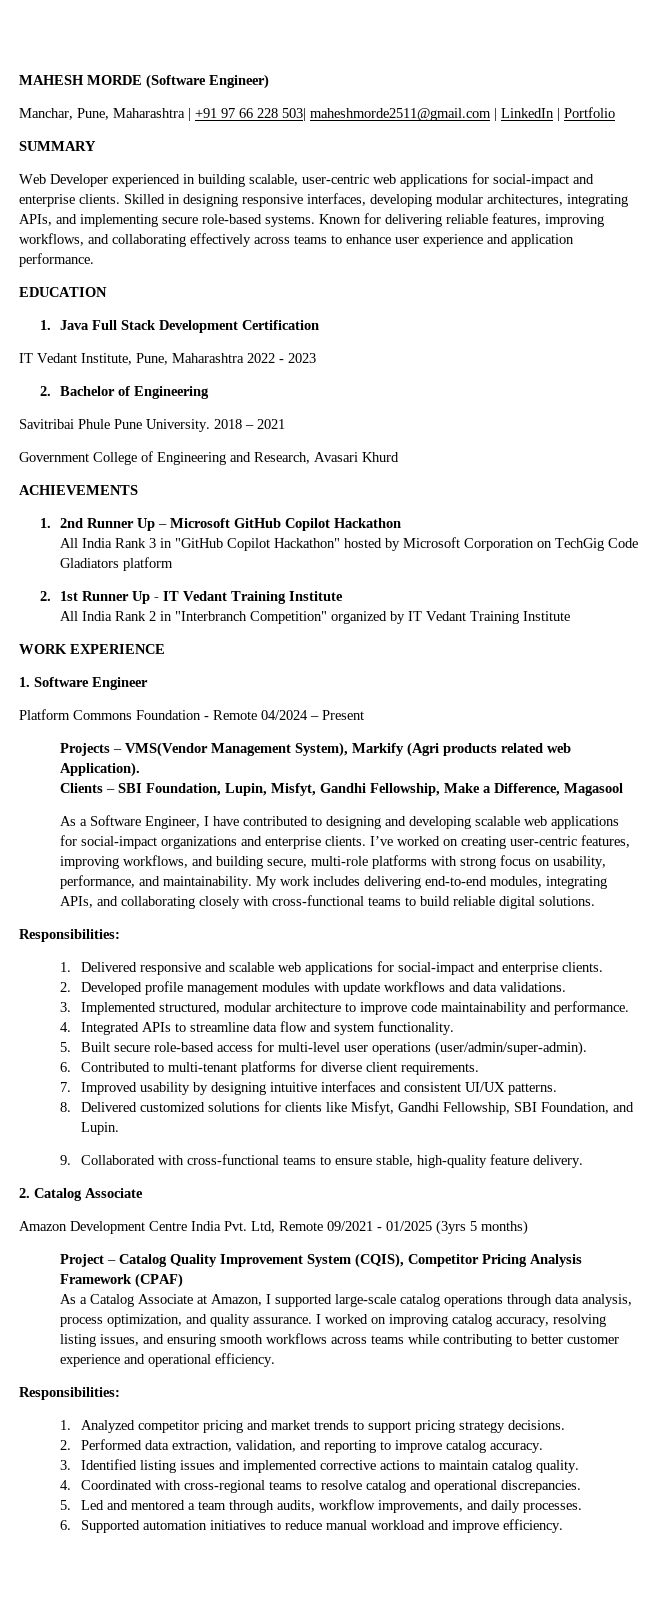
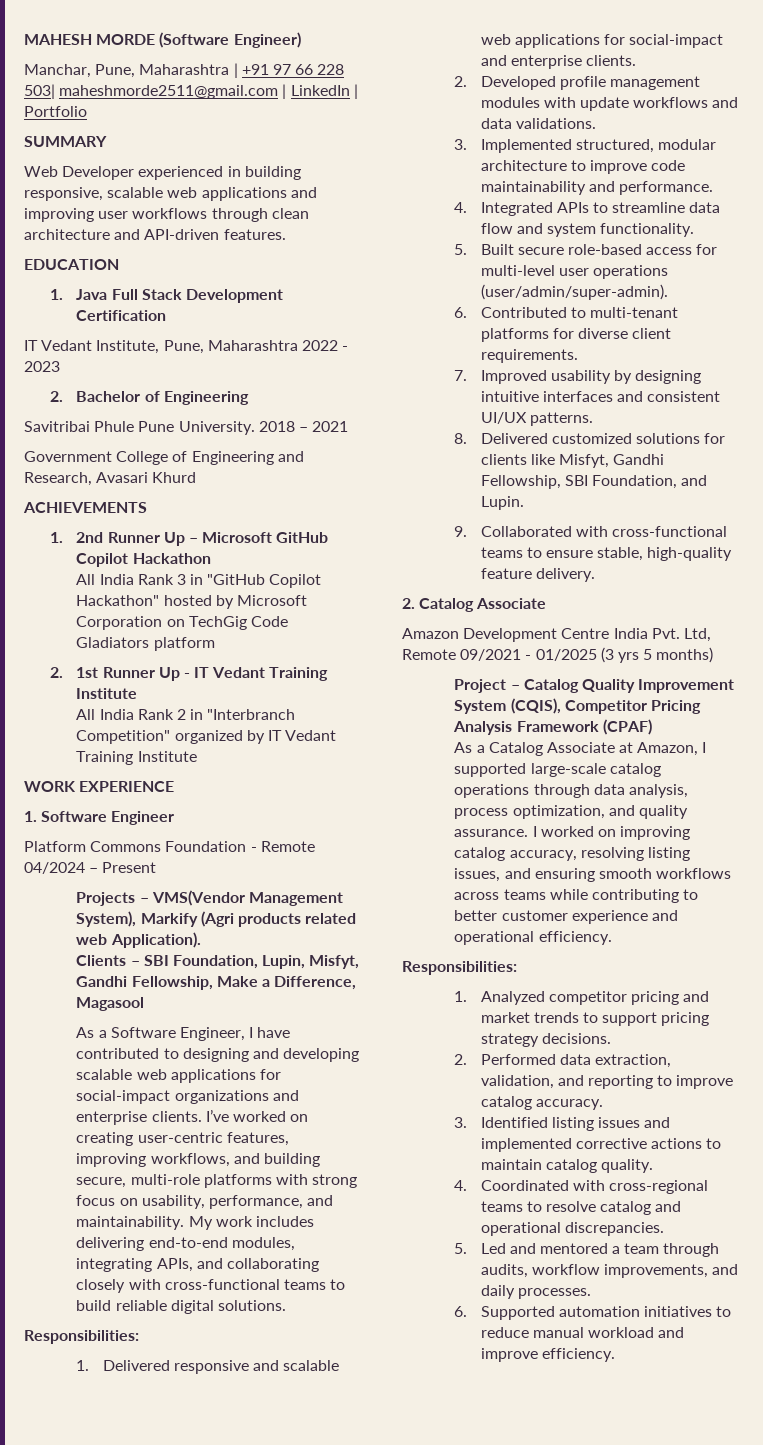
- Web Developer experienced in building scalable, user-centric web applications for social-impact and enterprise clients. Skilled in designing responsive interfaces, developing modular architectures, integrating APIs, and implementing secure role-based systems. Known for delivering reliable features, improving workflows, and collaborating effectively across teams to enhance user experience and application performance.
+ Web Developer experienced in building responsive, scalable web applications and improving user workflows through clean architecture and API-driven features.
- Amazon Development Centre India Pvt. Ltd, Remote 09/2021 - 01/2025 (3yrs 5 months)
+ Amazon Development Centre India Pvt. Ltd, Remote 09/2021 - 01/2025 (3 yrs 5 months)

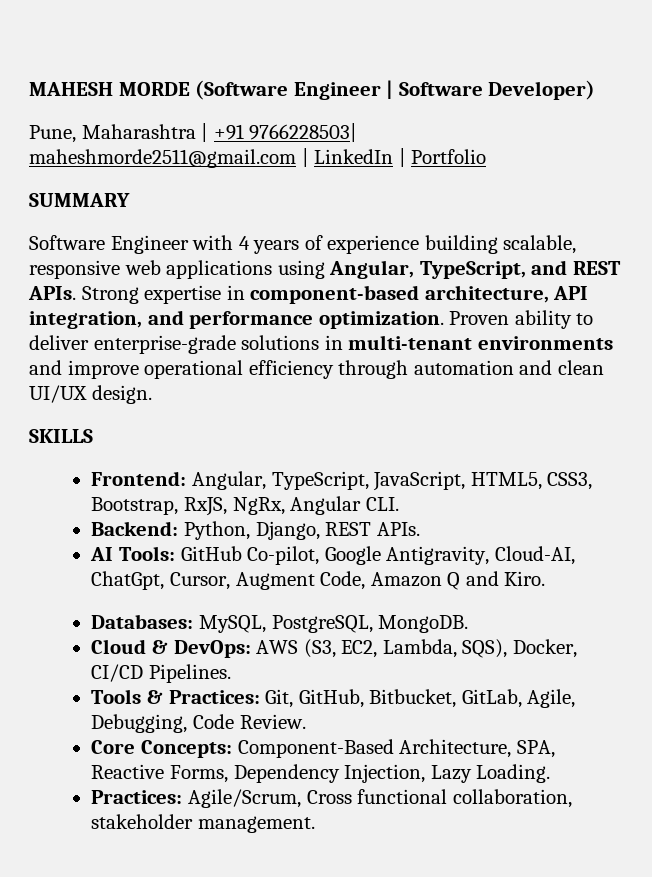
- MAHESH MORDE (Software Engineer)
- Manchar, Pune, Maharashtra | +91 97 66 228 503| maheshmorde2511@gmail.com | LinkedIn | Portfolio
+ MAHESH MORDE (Software Engineer | Software Developer)
+ Pune, Maharashtra | +91 9766228503| maheshmorde2511@gmail.com | LinkedIn | Portfolio
- Web Developer experienced in building responsive, scalable web applications and improving user workflows through clean architecture and API-driven features.
- EDUCATION
- 1. Java Full Stack Development Certification
- IT Vedant Institute, Pune, Maharashtra 2022 - 2023
- 2. Bachelor of Engineering
- Savitribai Phule Pune University. 2018 – 2021
- Government College of Engineering and Research, Avasari Khurd
- ACHIEVEMENTS
- 1. 2nd Runner Up – Microsoft GitHub Copilot Hackathon
- All India Rank 3 in "GitHub Copilot Hackathon" hosted by Microsoft Corporation on TechGig Code Gladiators platform
- 2. 1st Runner Up - IT Vedant Training Institute
- All India Rank 2 in "Interbranch Competition" organized by IT Vedant Training Institute
- WORK EXPERIENCE
- 1. Software Engineer
- Platform Commons Foundation - Remote 04/2024 – Present
- Projects – VMS(Vendor Management System), Markify (Agri products related web Application).
- Clients – SBI Foundation, Lupin, Misfyt, Gandhi Fellowship, Make a Difference, Magasool
- As a Software Engineer, I have contributed to designing and developing scalable web applications for social-impact organizations and enterprise clients. I’ve worked on creating user-centric features, improving workflows, and building secure, multi-role platforms with strong focus on usability, performance, and maintainability. My work includes delivering end-to-end modules, integrating APIs, and collaborating closely with cross-functional teams to build reliable digital solutions.
- Responsibilities:
- 1. Delivered responsive and scalable web applications for social-impact and enterprise clients.
- 2. Developed profile management modules with update workflows and data validations.
- 3. Implemented structured, modular architecture to improve code maintainability and performance.
- 4. Integrated APIs to streamline data flow and system functionality.
- 5. Built secure role-based access for multi-level user operations (user/admin/super-admin).
- 6. Contributed to multi-tenant platforms for diverse client requirements.
- 7. Improved usability by designing intuitive interfaces and consistent UI/UX patterns.
- 8. Delivered customized solutions for clients like Misfyt, Gandhi Fellowship, SBI Foundation, and Lupin.
- 9. Collaborated with cross-functional teams to ensure stable, high-quality feature delivery.
- 2. Catalog Associate
- Amazon Development Centre India Pvt. Ltd, Remote 09/2021 - 01/2025 (3 yrs 5 months)
- Project – Catalog Quality Improvement System (CQIS), Competitor Pricing Analysis Framework (CPAF)
- As a Catalog Associate at Amazon, I supported large-scale catalog operations through data analysis, process optimization, and quality assurance. I worked on improving catalog accuracy, resolving listing issues, and ensuring smooth workflows across teams while contributing to better customer experience and operational efficiency.
- Responsibilities:
- 1. Analyzed competitor pricing and market trends to support pricing strategy decisions.
- 2. Performed data extraction, validation, and reporting to improve catalog accuracy.
- 3. Identified listing issues and implemented corrective actions to maintain catalog quality.
- 4. Coordinated with cross-regional teams to resolve catalog and operational discrepancies.
- 5. Led and mentored a team through audits, workflow improvements, and daily processes.
- 6. Supported automation initiatives to reduce manual workload and improve efficiency.
+ Software Engineer with 4 years of experience building scalable, responsive web applications using Angular, TypeScript, and REST APIs. Strong expertise in component-based architecture, API integration, and performance optimization. Proven ability to deliver enterprise-grade solutions in multi-tenant environments and improve operational efficiency through automation and clean UI/UX design.
+ SKILLS
+ Frontend: Angular, TypeScript, JavaScript, HTML5, CSS3, Bootstrap, RxJS, NgRx, Angular CLI.
+ Backend: Python, Django, REST APIs.
+ AI Tools: GitHub Co-pilot, Google Antigravity, Cloud-AI, ChatGpt, Cursor, Augment Code, Amazon Q and Kiro.
+ Databases: MySQL, PostgreSQL, MongoDB.
+ Cloud & DevOps: AWS (S3, EC2, Lambda, SQS), Docker, CI/CD Pipelines.
+ Tools & Practices: Git, GitHub, Bitbucket, GitLab, Agile, Debugging, Code Review.
+ Core Concepts: Component-Based Architecture, SPA, Reactive Forms, Dependency Injection, Lazy Loading.
+ Practices: Agile/Scrum, Cross functional collaboration, stakeholder management.

